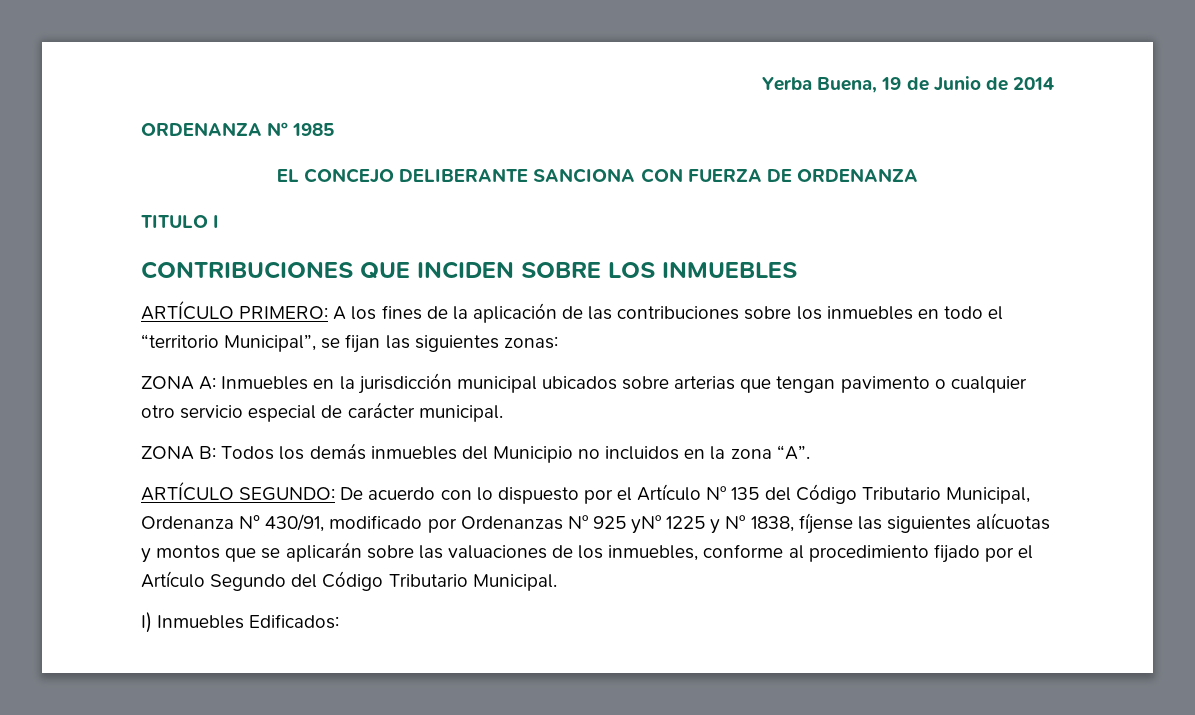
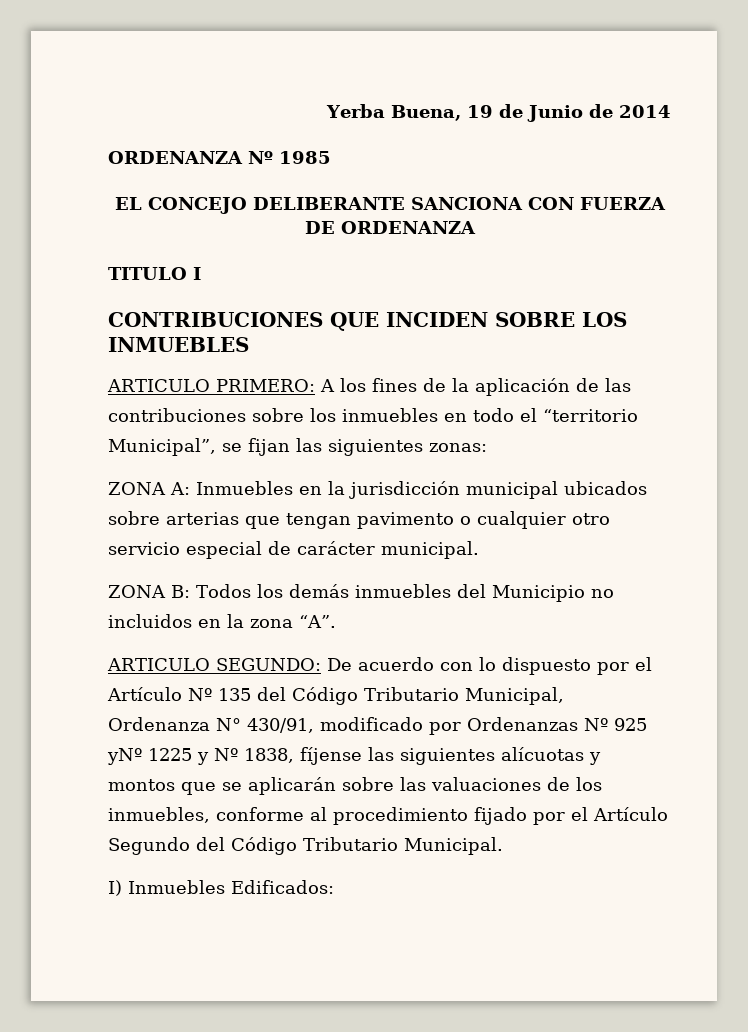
- ARTÍCULO PRIMERO: A los fines de la aplicación de las contribuciones sobre los inmuebles en todo el “territorio Municipal”, se fijan las siguientes zonas:
+ ARTICULO PRIMERO: A los fines de la aplicación de las contribuciones sobre los inmuebles en todo el “territorio Municipal”, se fijan las siguientes zonas:
- ARTÍCULO SEGUNDO: De acuerdo con lo dispuesto por el Artículo Nº 135 del Código Tributario Municipal, Ordenanza N° 430/91, modificado por Ordenanzas Nº 925 yNº 1225 y Nº 1838, fíjense las siguientes alícuotas y montos que se aplicarán sobre las valuaciones de los inmuebles, conforme al procedimiento fijado por el Artículo Segundo del Código Tributario Municipal.
+ ARTICULO SEGUNDO: De acuerdo con lo dispuesto por el Artículo Nº 135 del Código Tributario Municipal, Ordenanza N° 430/91, modificado por Ordenanzas Nº 925 yNº 1225 y Nº 1838, fíjense las siguientes alícuotas y montos que se aplicarán sobre las valuaciones de los inmuebles, conforme al procedimiento fijado por el Artículo Segundo del Código Tributario Municipal.

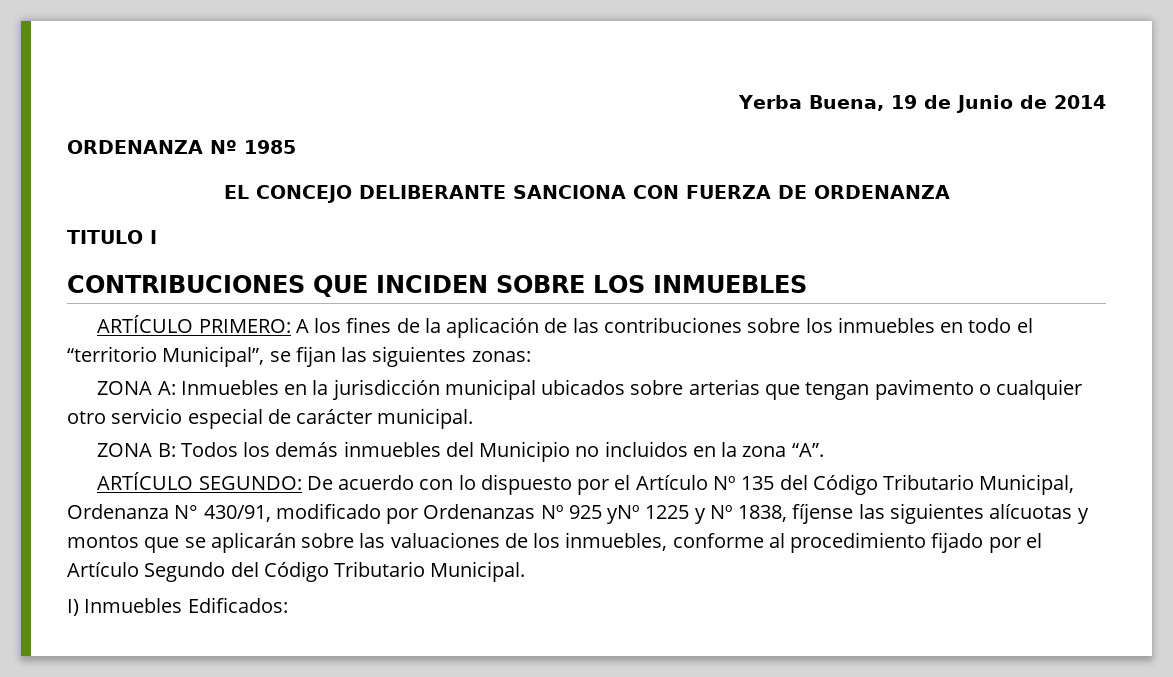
- ARTICULO PRIMERO: A los fines de la aplicación de las contribuciones sobre los inmuebles en todo el “territorio Municipal”, se fijan las siguientes zonas:
+ ARTÍCULO PRIMERO: A los fines de la aplicación de las contribuciones sobre los inmuebles en todo el “territorio Municipal”, se fijan las siguientes zonas:
- ARTICULO SEGUNDO: De acuerdo con lo dispuesto por el Artículo Nº 135 del Código Tributario Municipal, Ordenanza N° 430/91, modificado por Ordenanzas Nº 925 yNº 1225 y Nº 1838, fíjense las siguientes alícuotas y montos que se aplicarán sobre las valuaciones de los inmuebles, conforme al procedimiento fijado por el Artículo Segundo del Código Tributario Municipal.
+ ARTÍCULO SEGUNDO: De acuerdo con lo dispuesto por el Artículo Nº 135 del Código Tributario Municipal, Ordenanza N° 430/91, modificado por Ordenanzas Nº 925 yNº 1225 y Nº 1838, fíjense las siguientes alícuotas y montos que se aplicarán sobre las valuaciones de los inmuebles, conforme al procedimiento fijado por el Artículo Segundo del Código Tributario Municipal.

